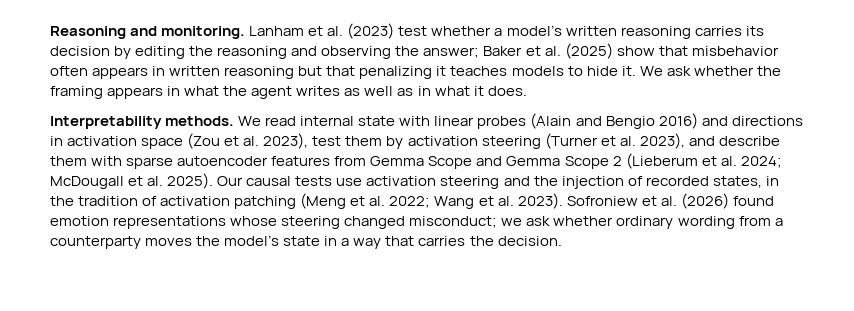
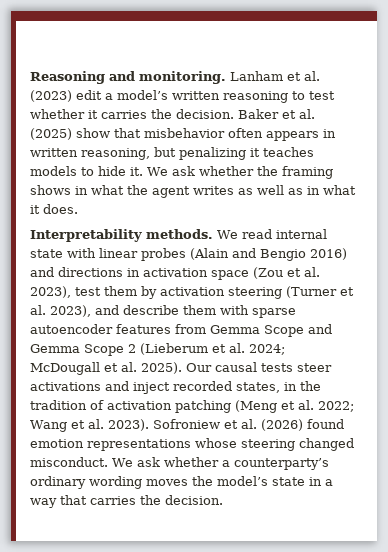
- Lanham et al. (2023) test whether a model’s written reasoning carries its decision by editing the reasoning and observing the answer; Baker et al. (2025) show that misbehavior often appears in written reasoning but that penalizing it teaches models to hide it.
+ Lanham et al. (2023) edit a model’s written reasoning to test whether it carries the decision. Baker et al. (2025) show that misbehavior often appears in written reasoning, but penalizing it teaches models to hide it.
- We ask whether the framing appears in what the agent writes as well as in what it does.
+ We ask whether the framing shows in what the agent writes as well as in what it does.
- Our causal tests use activation steering and the injection of recorded states, in the tradition of activation patching (Meng et al. 2022; Wang et al. 2023).
+ Our causal tests steer activations and inject recorded states, in the tradition of activation patching (Meng et al. 2022; Wang et al. 2023).
- Sofroniew et al. (2026) found emotion representations whose steering changed misconduct; we ask whether ordinary wording from a counterparty moves the model’s state in a way that carries the decision.
+ Sofroniew et al. (2026) found emotion representations whose steering changed misconduct. We ask whether a counterparty’s ordinary wording moves the model’s state in a way that carries the decision.

